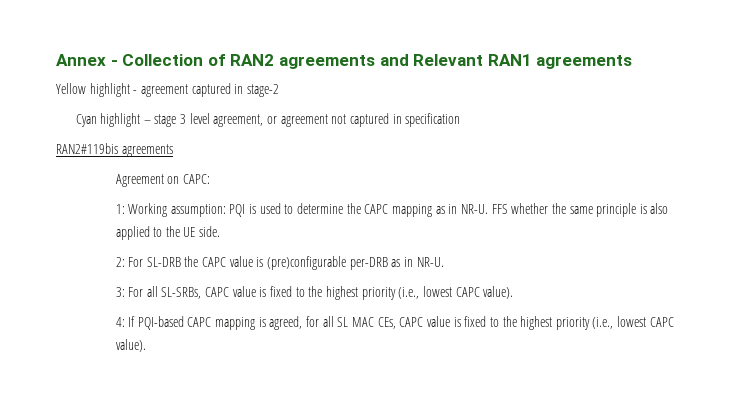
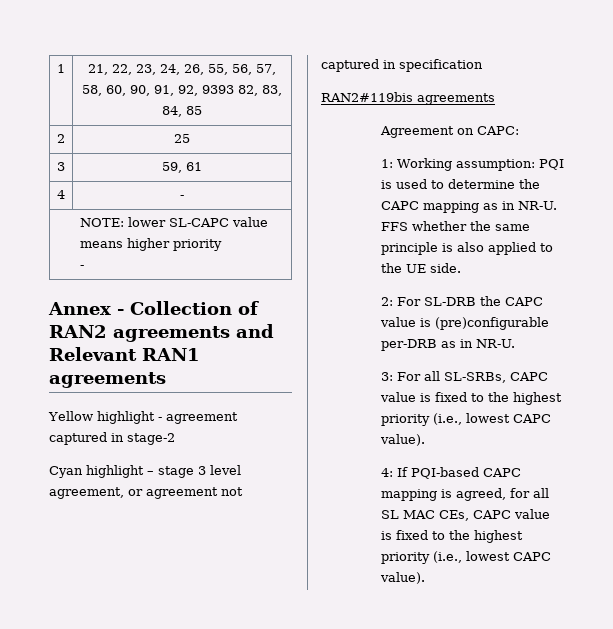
+ 1 | 21, 22, 23, 24, 26, 55, 56, 57, 58, 60, 90, 91, 92, 9393 82, 83, 84, 85
+ 2 | 25
+ 3 | 59, 61
+ 4 | -
+ NOTE: lower SL-CAPC value means higher priority
+ -

